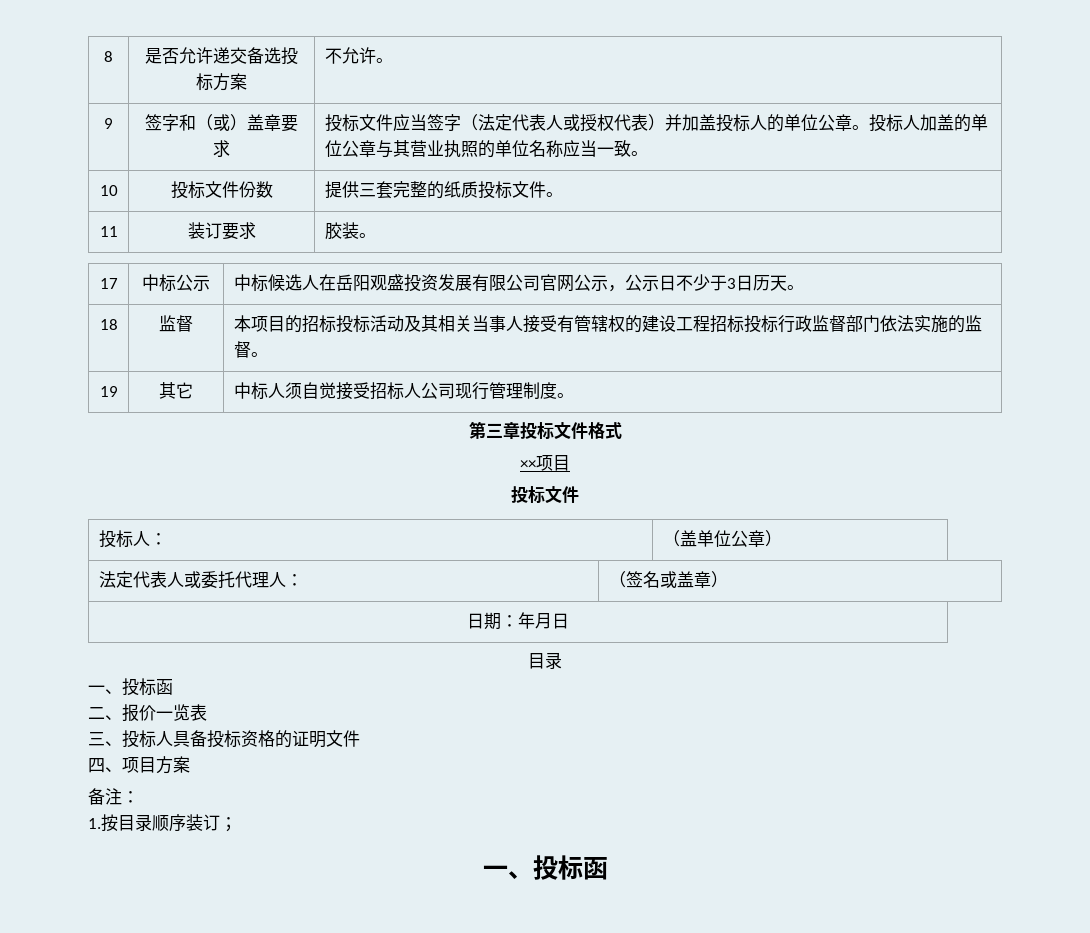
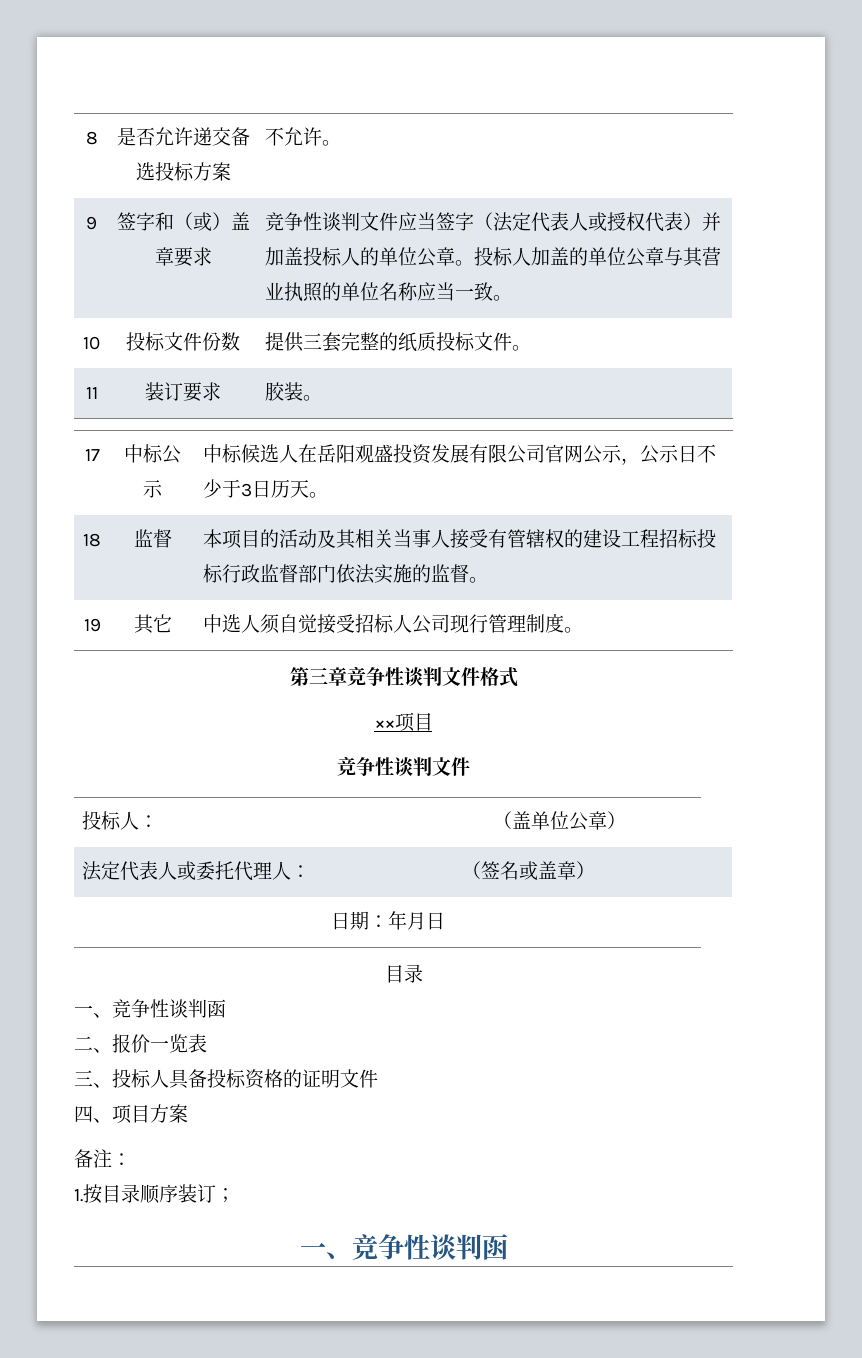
- 9 | 签字和（或）盖章要求 | 投标文件应当签字（法定代表人或授权代表）并加盖投标人的单位公章。投标人加盖的单位公章与其营业执照的单位名称应当一致。
+ 9 | 签字和（或）盖章要求 | 竞争性谈判文件应当签字（法定代表人或授权代表）并加盖投标人的单位公章。投标人加盖的单位公章与其营业执照的单位名称应当一致。
- 18 | 监督 | 本项目的招标投标活动及其相关当事人接受有管辖权的建设工程招标投标行政监督部门依法实施的监督。
+ 18 | 监督 | 本项目的活动及其相关当事人接受有管辖权的建设工程招标投标行政监督部门依法实施的监督。
- 19 | 其它 | 中标人须自觉接受招标人公司现行管理制度。
+ 19 | 其它 | 中选人须自觉接受招标人公司现行管理制度。
- 第三章投标文件格式
+ 第三章竞争性谈判文件格式
  ××项目
- 投标文件
+ 竞争性谈判文件
  日期：年月日
  目录
- 一、投标函
+ 一、竞争性谈判函
  1.按目录顺序装订；
- 一、投标函
+ 一、竞争性谈判函

